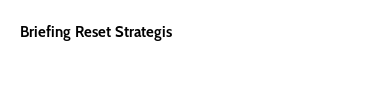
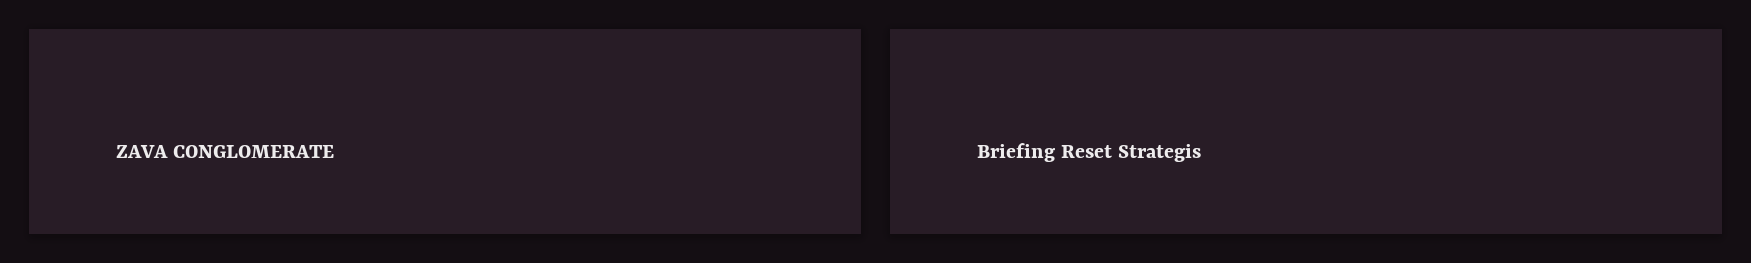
+ ZAVA CONGLOMERATE

